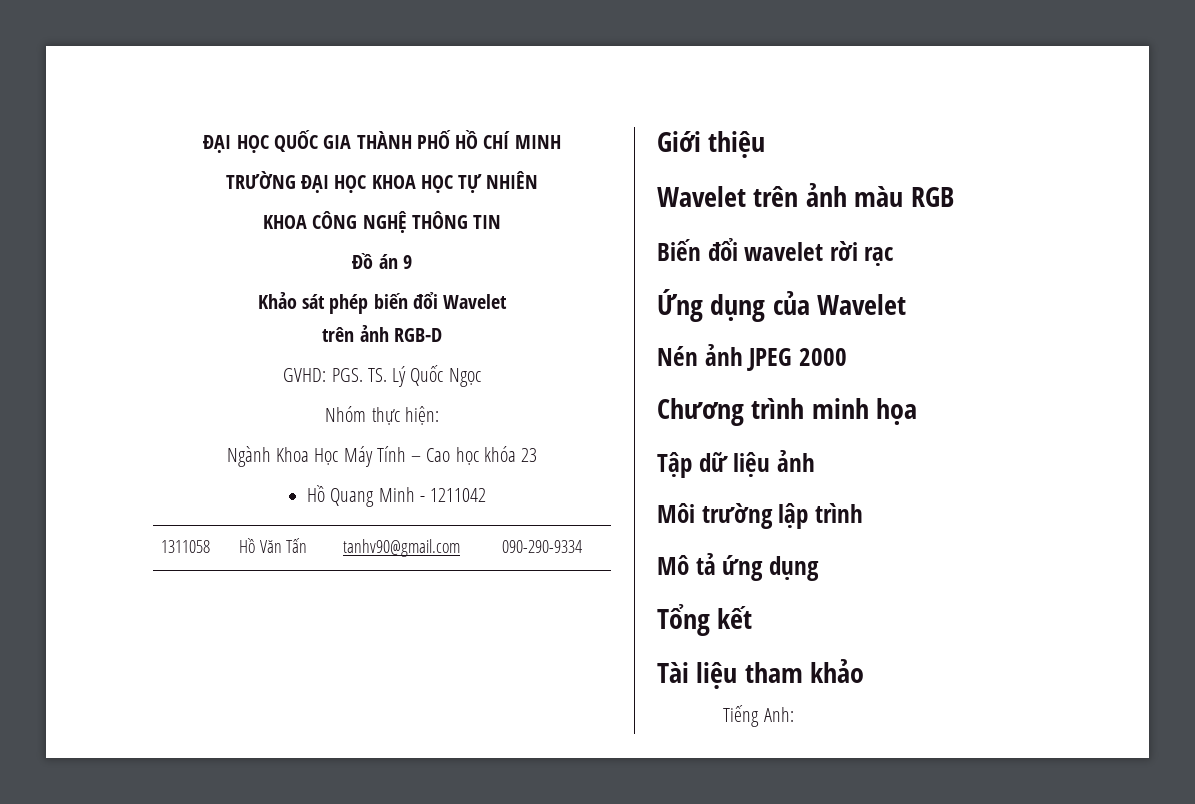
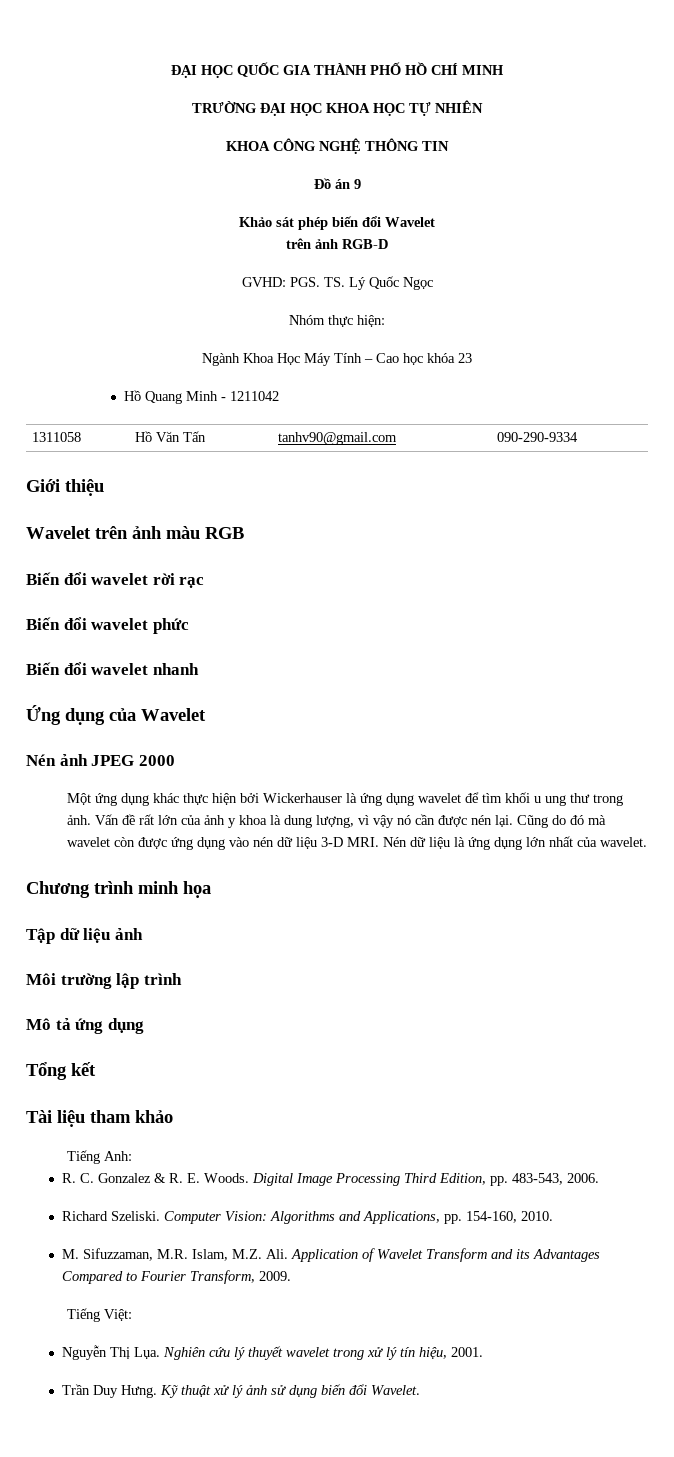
+ Biến đổi wavelet phức
+ Biến đổi wavelet nhanh
+ Một ứng dụng khác thực hiện bởi Wickerhauser là ứng dụng wavelet để tìm khối u ung thư trong ảnh. Vấn đề rất lớn của ảnh y khoa là dung lượng, vì vậy nó cần được nén lại. Cũng do đó mà wavelet còn được ứng dụng vào nén dữ liệu 3-D MRI. Nén dữ liệu là ứng dụng lớn nhất của wavelet.
+ R. C. Gonzalez & R. E. Woods. Digital Image Processing Third Edition, pp. 483-543, 2006.
+ Richard Szeliski. Computer Vision: Algorithms and Applications, pp. 154-160, 2010.
+ M. Sifuzzaman, M.R. Islam, M.Z. Ali. Application of Wavelet Transform and its Advantages Compared to Fourier Transform, 2009.
+ Tiếng Việt:
+ Nguyễn Thị Lụa. Nghiên cứu lý thuyết wavelet trong xử lý tín hiệu, 2001.
+ Trần Duy Hưng. Kỹ thuật xử lý ảnh sử dụng biến đổi Wavelet.

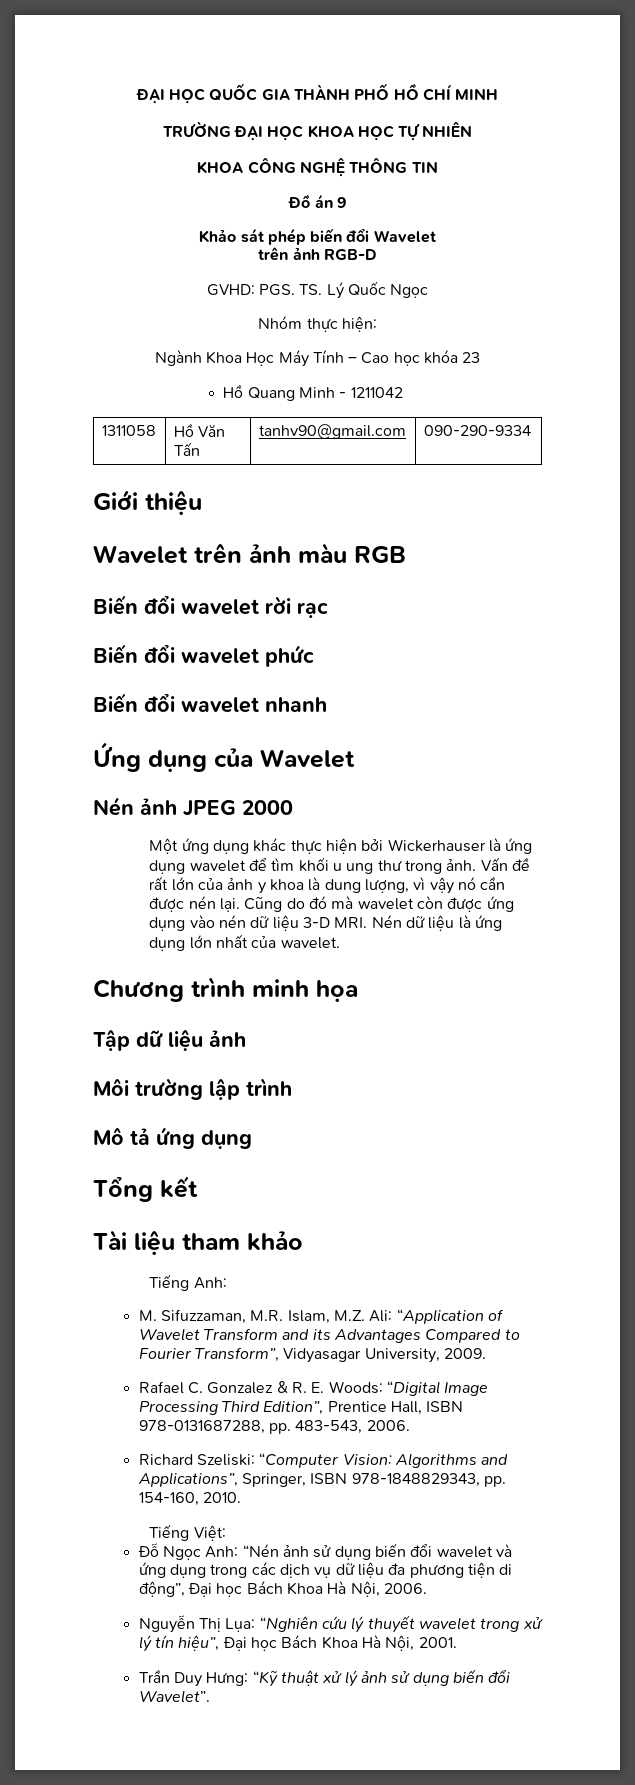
- R. C. Gonzalez & R. E. Woods. Digital Image Processing Third Edition, pp. 483-543, 2006.
- Richard Szeliski. Computer Vision: Algorithms and Applications, pp. 154-160, 2010.
- M. Sifuzzaman, M.R. Islam, M.Z. Ali. Application of Wavelet Transform and its Advantages Compared to Fourier Transform, 2009.
+ M. Sifuzzaman, M.R. Islam, M.Z. Ali: “Application of Wavelet Transform and its Advantages Compared to Fourier Transform”, Vidyasagar University, 2009.
+ Rafael C. Gonzalez & R. E. Woods: “Digital Image Processing Third Edition”, Prentice Hall, ISBN 978-0131687288, pp. 483-543, 2006.
+ Richard Szeliski: “Computer Vision: Algorithms and Applications”, Springer, ISBN 978-1848829343, pp. 154-160, 2010.
  Tiếng Việt:
+ Đỗ Ngọc Anh: “Nén ảnh sử dụng biến đổi wavelet và ứng dụng trong các dịch vụ dữ liệu đa phương tiện di động”, Đại học Bách Khoa Hà Nội, 2006.
- Nguyễn Thị Lụa. Nghiên cứu lý thuyết wavelet trong xử lý tín hiệu, 2001.
+ Nguyễn Thị Lụa: “Nghiên cứu lý thuyết wavelet trong xử lý tín hiệu”, Đại học Bách Khoa Hà Nội, 2001.
- Trần Duy Hưng. Kỹ thuật xử lý ảnh sử dụng biến đổi Wavelet.
+ Trần Duy Hưng: “Kỹ thuật xử lý ảnh sử dụng biến đổi Wavelet”.

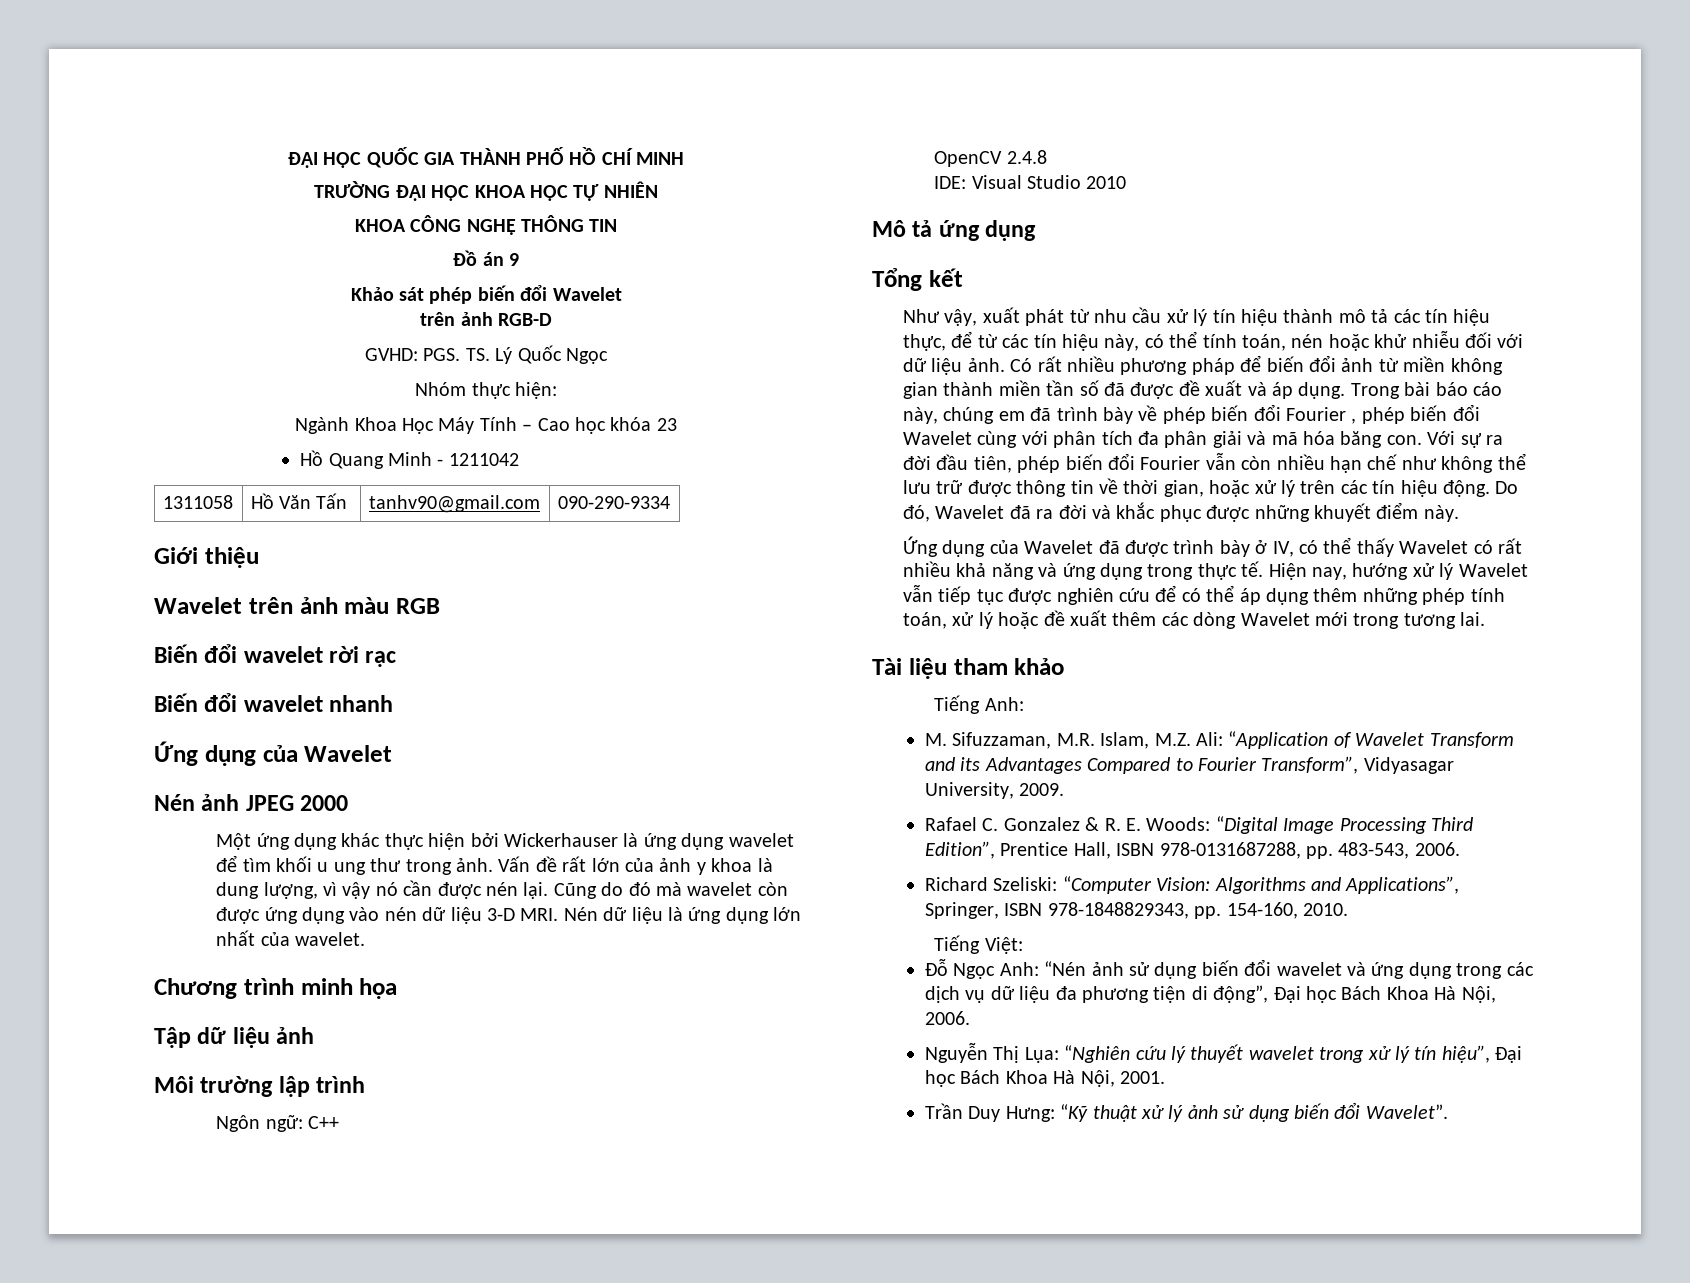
- Biến đổi wavelet phức
+ Ngôn ngữ: C++
+ OpenCV 2.4.8
+ IDE: Visual Studio 2010
+ Như vậy, xuất phát từ nhu cầu xử lý tín hiệu thành mô tả các tín hiệu thực, để từ các tín hiệu này, có thể tính toán, nén hoặc khử nhiễu đối với dữ liệu ảnh. Có rất nhiều phương pháp để biến đổi ảnh từ miền không gian thành miền tần số đã được đề xuất và áp dụng. Trong bài báo cáo này, chúng em đã trình bày về phép biến đổi Fourier , phép biến đổi Wavelet cùng với phân tích đa phân giải và mã hóa băng con. Với sự ra đời đầu tiên, phép biến đổi Fourier vẫn còn nhiều hạn chế như không thể lưu trữ được thông tin về thời gian, hoặc xử lý trên các tín hiệu động. Do đó, Wavelet đã ra đời và khắc phục được những khuyết điểm này.
+ Ứng dụng của Wavelet đã được trình bày ở IV, có thể thấy Wavelet có rất nhiều khả năng và ứng dụng trong thực tế. Hiện nay, hướng xử lý Wavelet vẫn tiếp tục được nghiên cứu để có thể áp dụng thêm những phép tính toán, xử lý hoặc đề xuất thêm các dòng Wavelet mới trong tương lai.

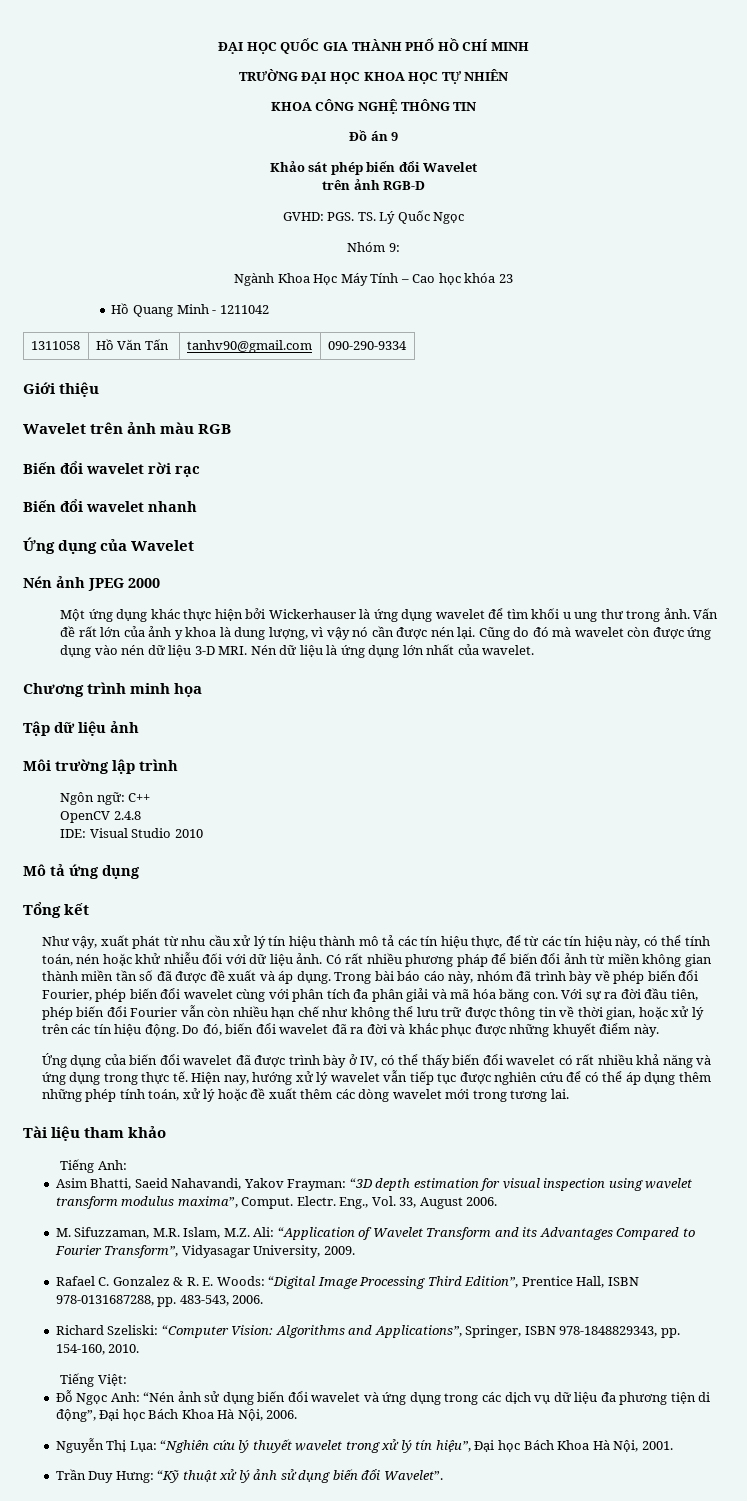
- Nhóm thực hiện:
+ Nhóm 9:
- Trong bài báo cáo này, chúng em đã trình bày về phép biến đổi Fourier , phép biến đổi Wavelet cùng với phân tích đa phân giải và mã hóa băng con.
+ Trong bài báo cáo này, nhóm đã trình bày về phép biến đổi Fourier, phép biến đổi wavelet cùng với phân tích đa phân giải và mã hóa băng con.
- Do đó, Wavelet đã ra đời và khắc phục được những khuyết điểm này.
+ Do đó, biến đổi wavelet đã ra đời và khắc phục được những khuyết điểm này.
- Ứng dụng của Wavelet đã được trình bày ở IV, có thể thấy Wavelet có rất nhiều khả năng và ứng dụng trong thực tế.
+ Ứng dụng của biến đổi wavelet đã được trình bày ở IV, có thể thấy biến đổi wavelet có rất nhiều khả năng và ứng dụng trong thực tế.
- Hiện nay, hướng xử lý Wavelet vẫn tiếp tục được nghiên cứu để có thể áp dụng thêm những phép tính toán, xử lý hoặc đề xuất thêm các dòng Wavelet mới trong tương lai.
+ Hiện nay, hướng xử lý wavelet vẫn tiếp tục được nghiên cứu để có thể áp dụng thêm những phép tính toán, xử lý hoặc đề xuất thêm các dòng wavelet mới trong tương lai.
+ Asim Bhatti, Saeid Nahavandi, Yakov Frayman: “3D depth estimation for visual inspection using wavelet transform modulus maxima”, Comput. Electr. Eng., Vol. 33, August 2006.

